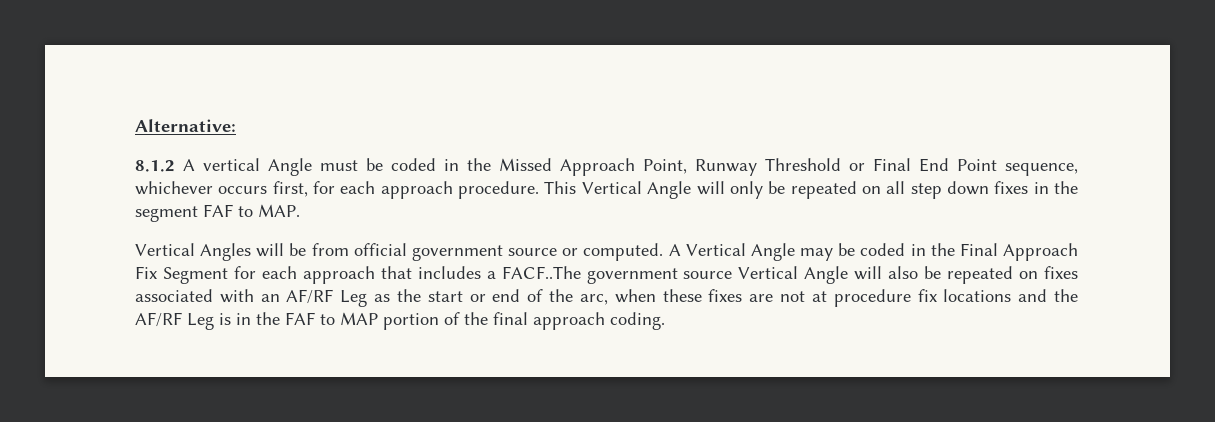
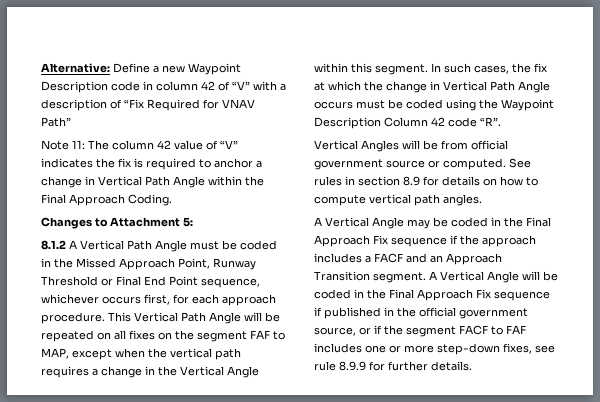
- Alternative:
+ Alternative: Define a new Waypoint Description code in column 42 of “V” with a description of “Fix Required for VNAV Path”
+ Note 11: The column 42 value of “V” indicates the fix is required to anchor a change in Vertical Path Angle within the Final Approach Coding.
+ Changes to Attachment 5:
- 8.1.2 A vertical Angle must be coded in the Missed Approach Point, Runway Threshold or Final End Point sequence, whichever occurs first, for each approach procedure.
+ 8.1.2 A Vertical Path Angle must be coded in the Missed Approach Point, Runway Threshold or Final End Point sequence, whichever occurs first, for each approach procedure.
- This Vertical Angle will only be repeated on all step down fixes in the segment FAF to MAP.
+ This Vertical Path Angle will be repeated on all fixes on the segment FAF to MAP, except when the vertical path requires a change in the Vertical Angle within this segment. In such cases, the fix at which the change in Vertical Path Angle occurs must be coded using the Waypoint Description Column 42 code “R”.
- Vertical Angles will be from official government source or computed. A Vertical Angle may be coded in the Final Approach Fix Segment for each approach that includes a FACF..The government source Vertical Angle will also be repeated on fixes associated with an AF/RF Leg as the start or end of the arc, when these fixes are not at procedure fix locations and the AF/RF Leg is in the FAF to MAP portion of the final approach coding.
+ Vertical Angles will be from official government source or computed. See rules in section 8.9 for details on how to compute vertical path angles.
+ A Vertical Angle may be coded in the Final Approach Fix sequence if the approach includes a FACF and an Approach Transition segment. A Vertical Angle will be coded in the Final Approach Fix sequence if published in the official government source, or if the segment FACF to FAF includes one or more step-down fixes, see rule 8.9.9 for further details.

